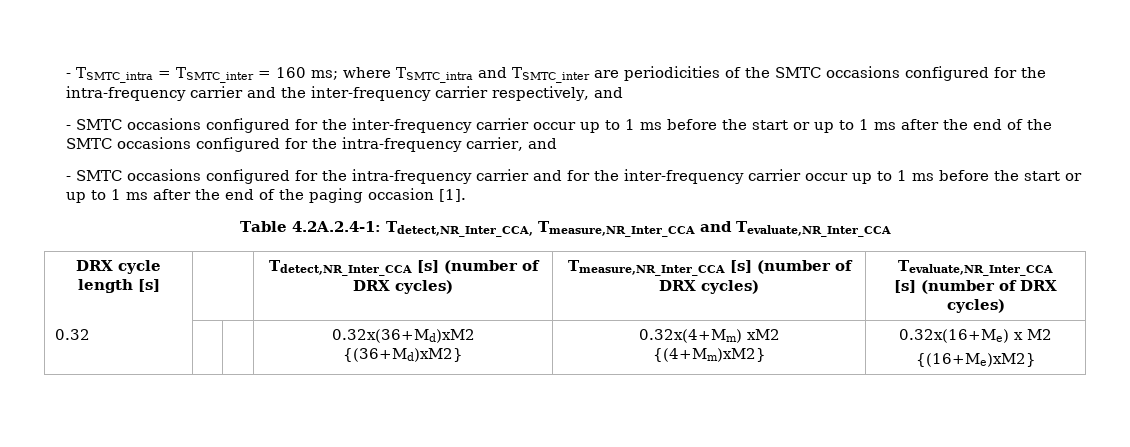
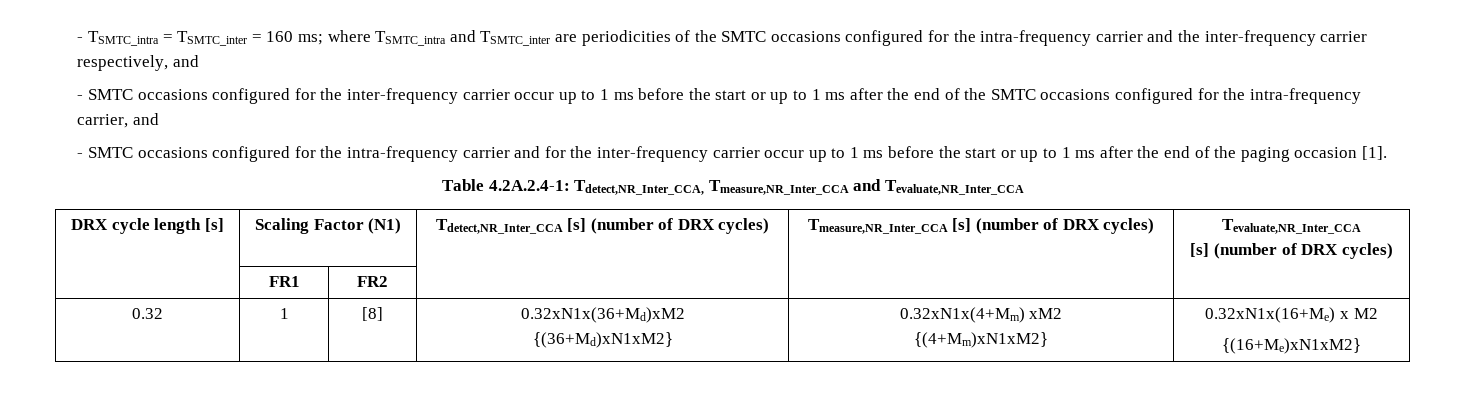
- DRX cycle length [s] | | Tdetect,NR_Inter_CCA [s] (number of DRX cycles) | Tmeasure,NR_Inter_CCA [s] (number of DRX cycles) | Tevaluate,NR_Inter_CCA
+ DRX cycle length [s] | Scaling Factor (N1) | Tdetect,NR_Inter_CCA [s] (number of DRX cycles) | Tmeasure,NR_Inter_CCA [s] (number of DRX cycles) | Tevaluate,NR_Inter_CCA
- 0.32 | | | 0.32x(36+Md)xM2
- {(36+Md)xM2} | 0.32x(4+Mm) xM2
- {(4+Mm)xM2} | 0.32x(16+Me) x M2
- {(16+Me)xM2}
+ | FR1 | FR2 | | |
+ 0.32 | 1 | [8] | 0.32xN1x(36+Md)xM2
+ {(36+Md)xN1xM2} | 0.32xN1x(4+Mm) xM2
+ {(4+Mm)xN1xM2} | 0.32xN1x(16+Me) x M2
+ {(16+Me)xN1xM2}

